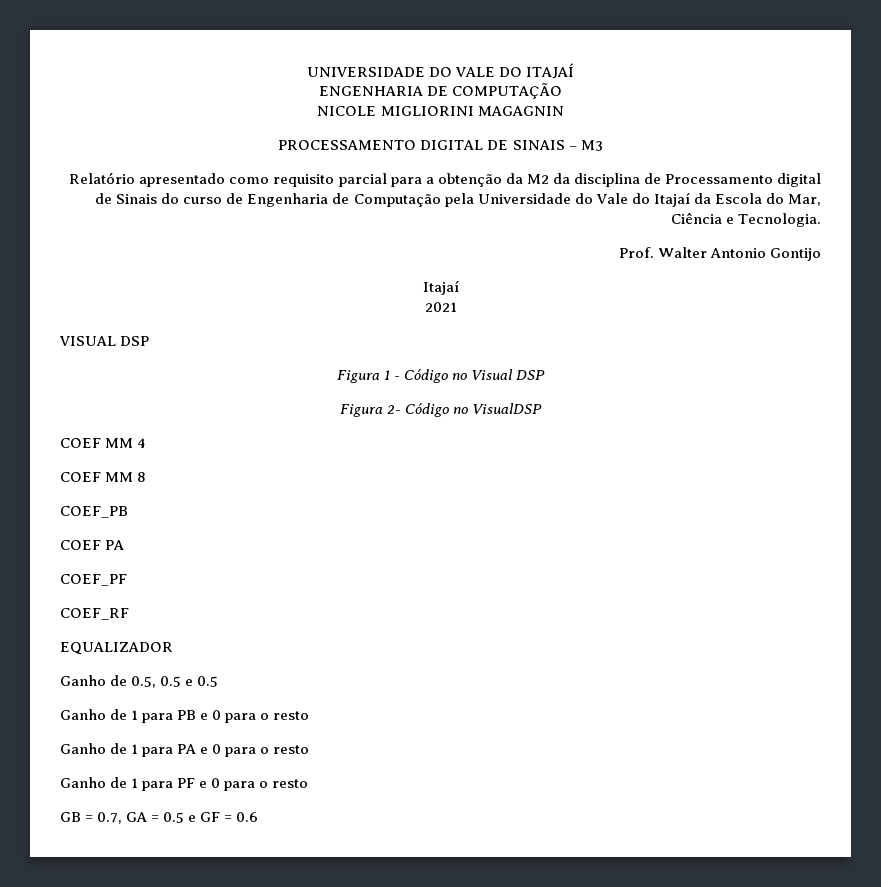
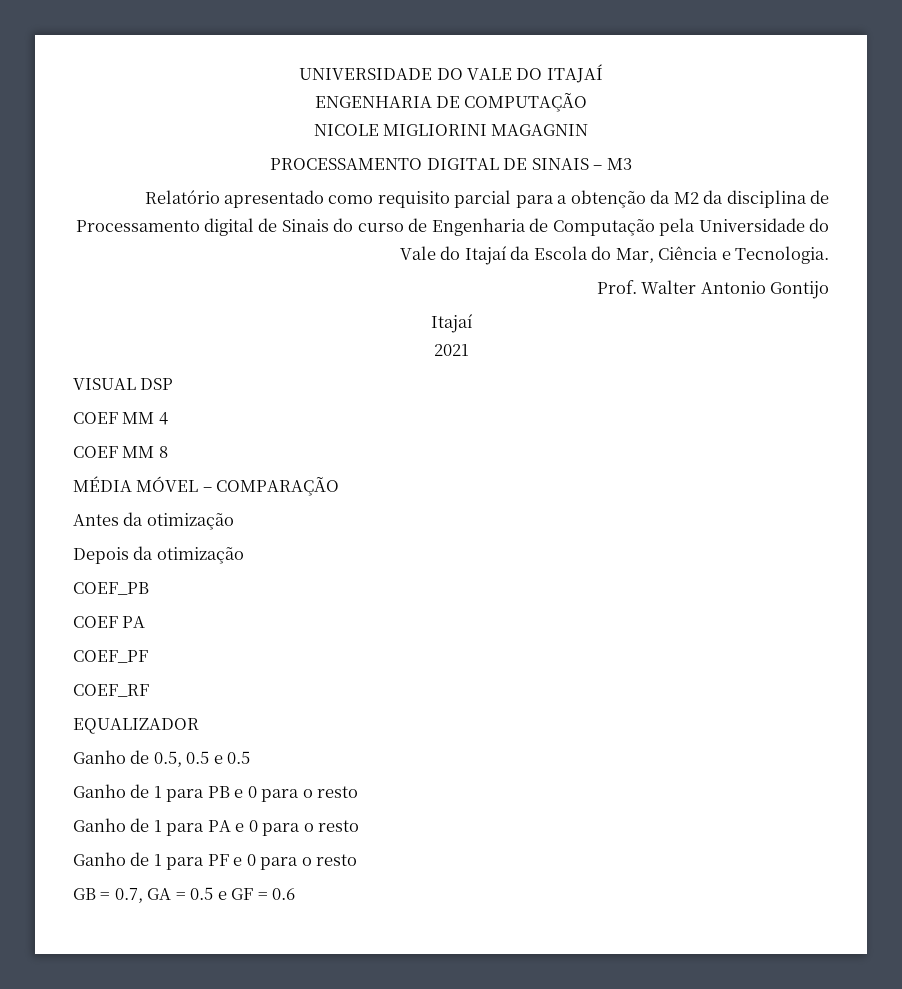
- Figura 1 - Código no Visual DSP
- Figura 2- Código no VisualDSP
+ MÉDIA MÓVEL – COMPARAÇÃO
+ Antes da otimização
+ Depois da otimização

